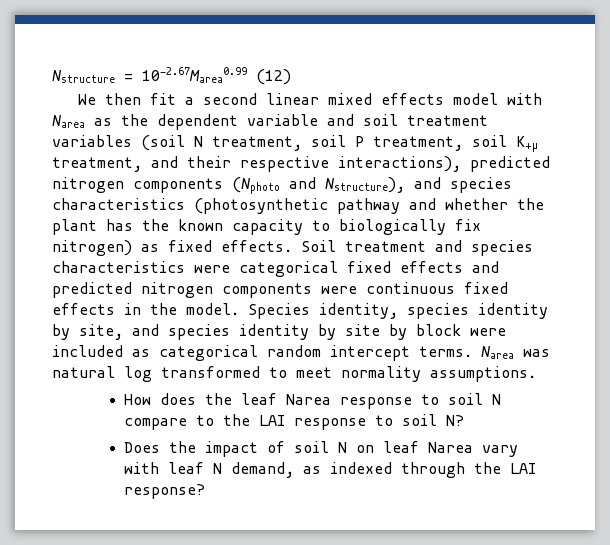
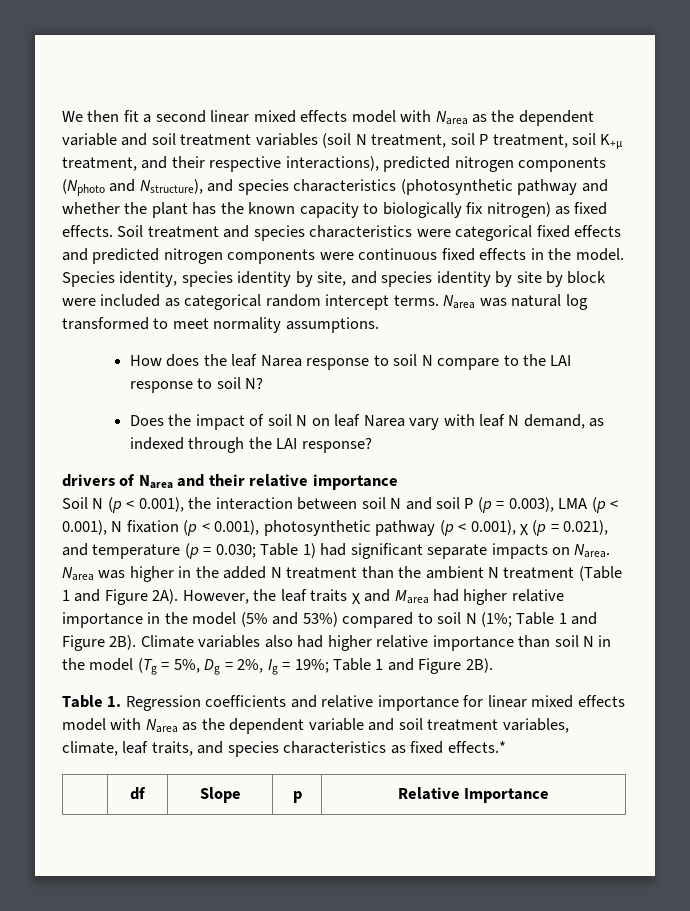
- Nstructure = 10-2.67Marea0.99 (12)
+ drivers of Narea and their relative importance
+ Soil N (p < 0.001), the interaction between soil N and soil P (p = 0.003), LMA (p < 0.001), N fixation (p < 0.001), photosynthetic pathway (p < 0.001), χ (p = 0.021), and temperature (p = 0.030; Table 1) had significant separate impacts on Narea. Narea was higher in the added N treatment than the ambient N treatment (Table 1 and Figure 2A). However, the leaf traits χ and Marea had higher relative importance in the model (5% and 53%) compared to soil N (1%; Table 1 and Figure 2B). Climate variables also had higher relative importance than soil N in the model (Tg = 5%, Dg = 2%, Ig = 19%; Table 1 and Figure 2B).
+ Table 1. Regression coefficients and relative importance for linear mixed effects model with Narea as the dependent variable and soil treatment variables, climate, leaf traits, and species characteristics as fixed effects.*
+ | df | Slope | p | Relative Importance

